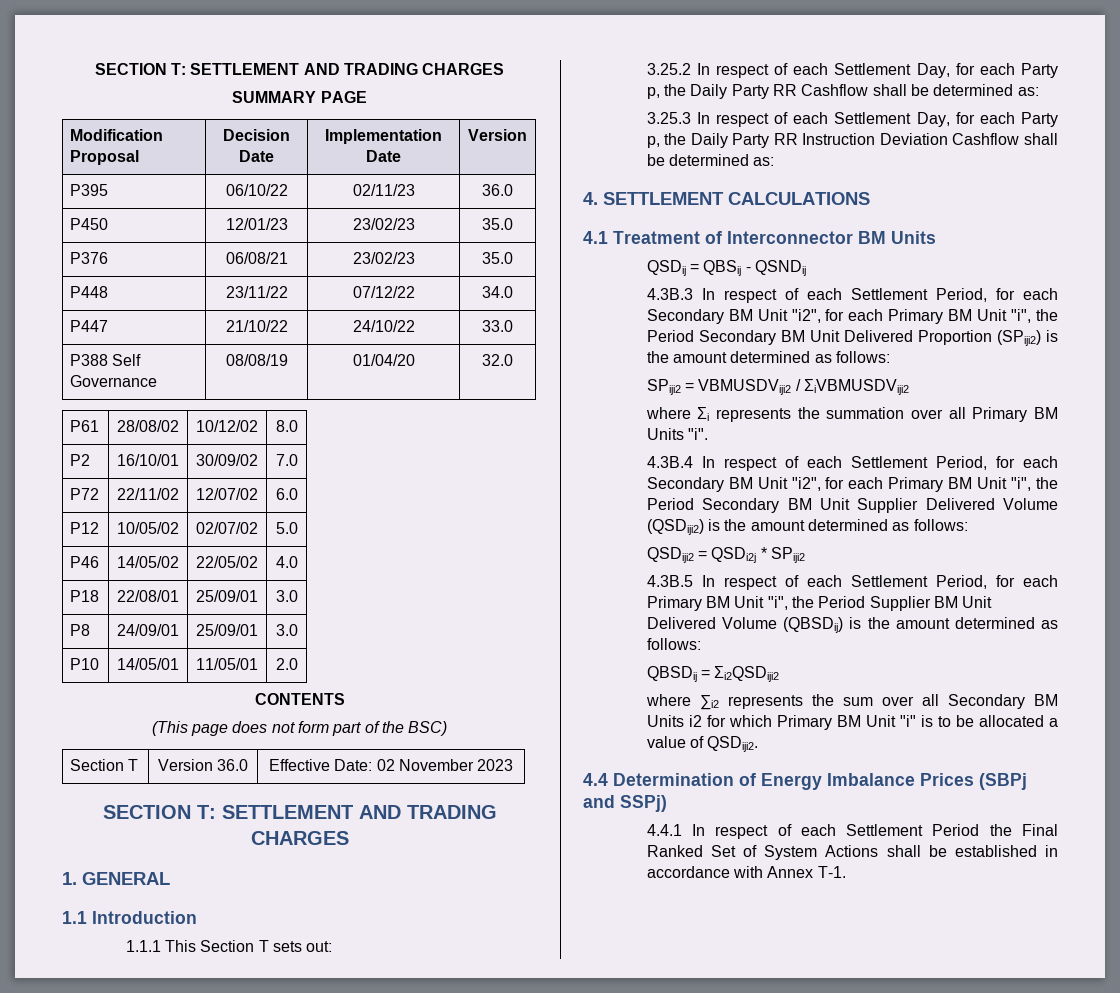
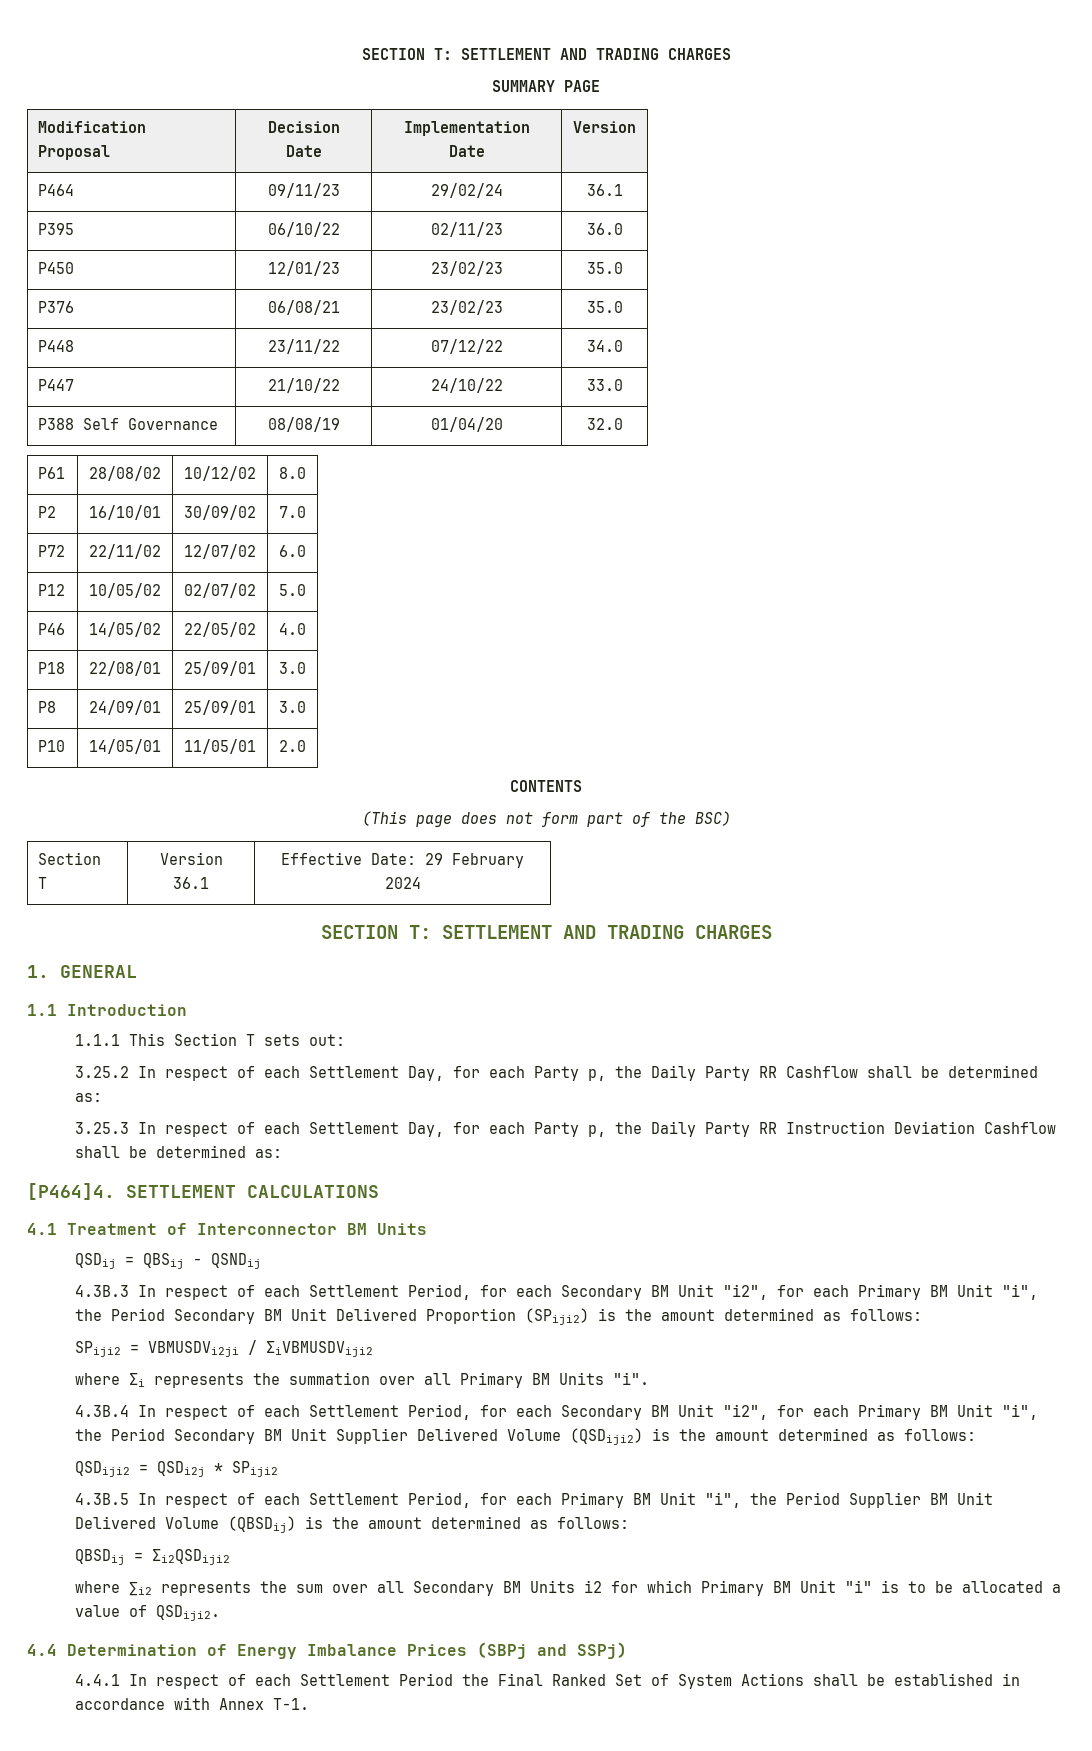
+ P464 | 09/11/23 | 29/02/24 | 36.1
- Section T | Version 36.0 | Effective Date: 02 November 2023
+ Section T | Version 36.1 | Effective Date: 29 February 2024
- 4. SETTLEMENT CALCULATIONS
+ [P464]4. SETTLEMENT CALCULATIONS
- SPiji2 = VBMUSDViji2 / ΣiVBMUSDViji2
+ SPiji2 = VBMUSDVi2ji / ΣiVBMUSDViji2

